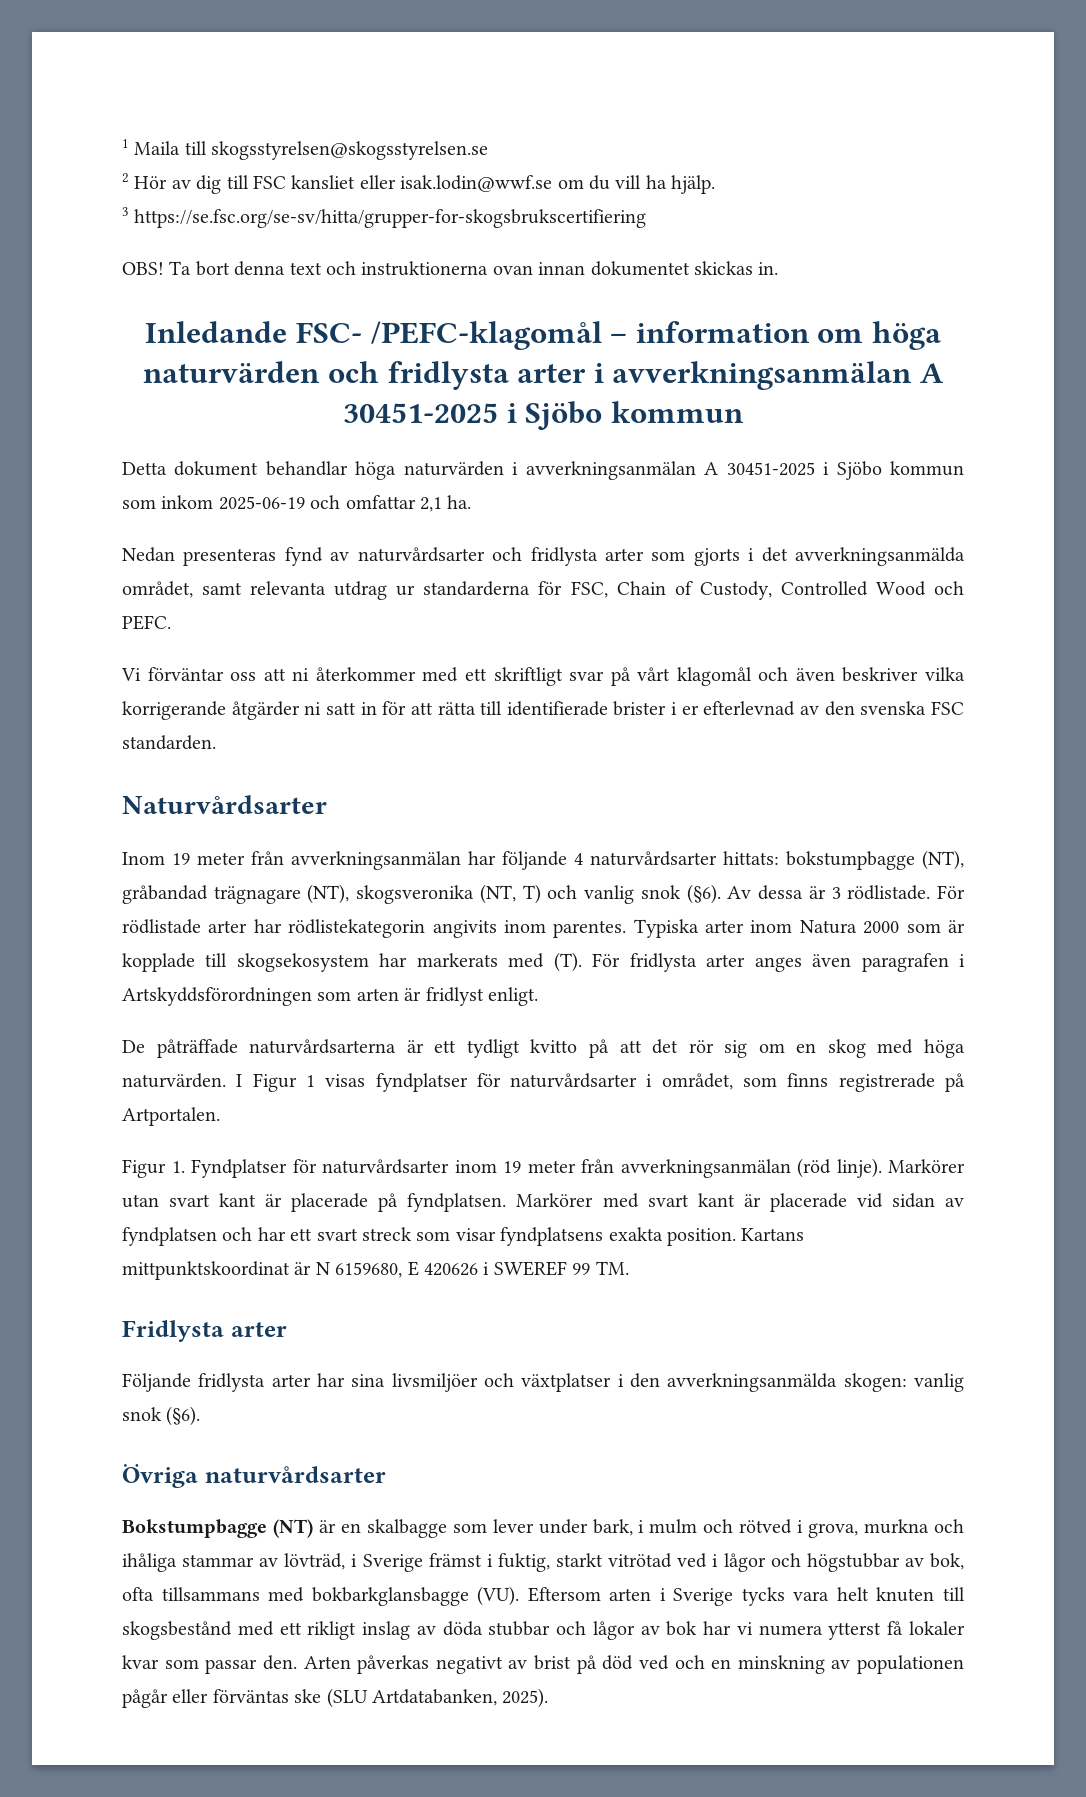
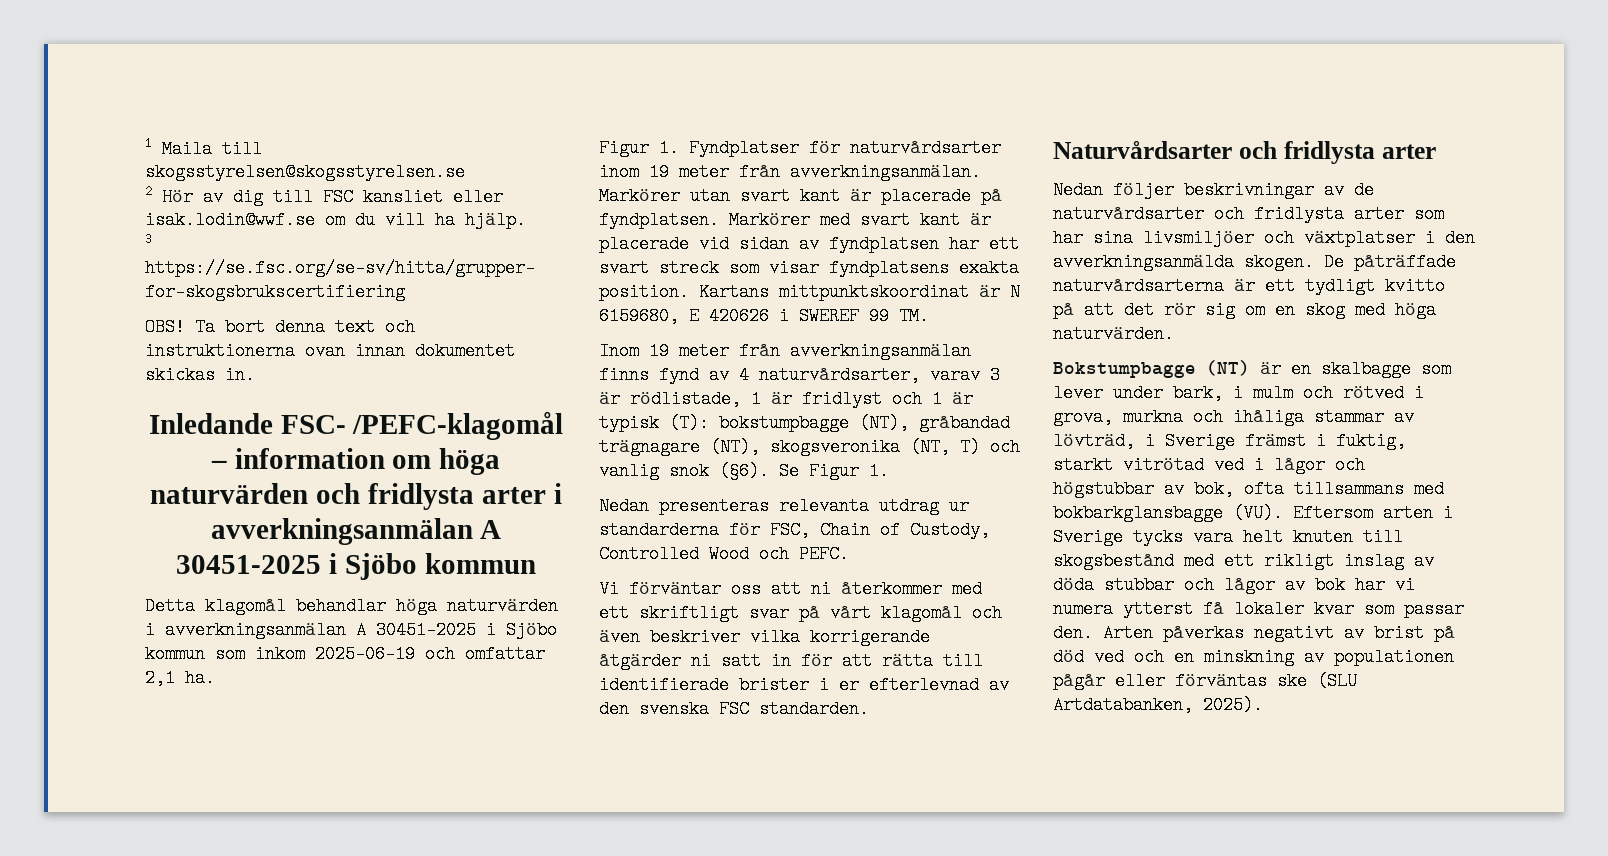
- Detta dokument behandlar höga naturvärden i avverkningsanmälan A 30451-2025 i Sjöbo kommun som inkom 2025-06-19 och omfattar 2,1 ha.
+ Detta klagomål behandlar höga naturvärden i avverkningsanmälan A 30451-2025 i Sjöbo kommun som inkom 2025-06-19 och omfattar 2,1 ha.
- Nedan presenteras fynd av naturvårdsarter och fridlysta arter som gjorts i det avverkningsanmälda området, samt relevanta utdrag ur standarderna för FSC, Chain of Custody, Controlled Wood och PEFC.
+ Figur 1. Fyndplatser för naturvårdsarter inom 19 meter från avverkningsanmälan. Markörer utan svart kant är placerade på fyndplatsen. Markörer med svart kant är placerade vid sidan av fyndplatsen har ett svart streck som visar fyndplatsens exakta position. Kartans mittpunktskoordinat är N 6159680, E 420626 i SWEREF 99 TM.
+ Inom 19 meter från avverkningsanmälan finns fynd av 4 naturvårdsarter, varav 3 är rödlistade, 1 är fridlyst och 1 är typisk (T): bokstumpbagge (NT), gråbandad trägnagare (NT), skogsveronika (NT, T) och vanlig snok (§6). Se Figur 1.
+ Nedan presenteras relevanta utdrag ur standarderna för FSC, Chain of Custody, Controlled Wood och PEFC.
- Naturvårdsarter
- Inom 19 meter från avverkningsanmälan har följande 4 naturvårdsarter hittats: bokstumpbagge (NT), gråbandad trägnagare (NT), skogsveronika (NT, T) och vanlig snok (§6). Av dessa är 3 rödlistade. För rödlistade arter har rödlistekategorin angivits inom parentes. Typiska arter inom Natura 2000 som är kopplade till skogsekosystem har markerats med (T). För fridlysta arter anges även paragrafen i Artskyddsförordningen som arten är fridlyst enligt.
- De påträffade naturvårdsarterna är ett tydligt kvitto på att det rör sig om en skog med höga naturvärden. I Figur 1 visas fyndplatser för naturvårdsarter i området, som finns registrerade på Artportalen.
- Figur 1. Fyndplatser för naturvårdsarter inom 19 meter från avverkningsanmälan (röd linje). Markörer utan svart kant är placerade på fyndplatsen. Markörer med svart kant är placerade vid sidan av fyndplatsen och har ett svart streck som visar fyndplatsens exakta position. Kartans mittpunktskoordinat är N 6159680, E 420626 i SWEREF 99 TM.
- Fridlysta arter
- Följande fridlysta arter har sina livsmiljöer och växtplatser i den avverkningsanmälda skogen: vanlig snok (§6).
- Övriga naturvårdsarter
+ Naturvårdsarter och fridlysta arter
+ Nedan följer beskrivningar av de naturvårdsarter och fridlysta arter som har sina livsmiljöer och växtplatser i den avverkningsanmälda skogen. De påträffade naturvårdsarterna är ett tydligt kvitto på att det rör sig om en skog med höga naturvärden.

